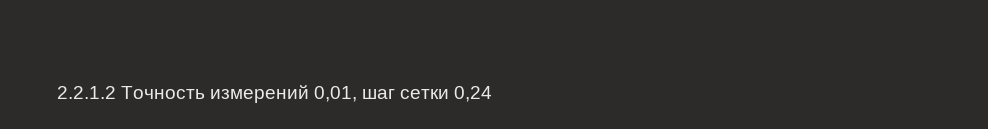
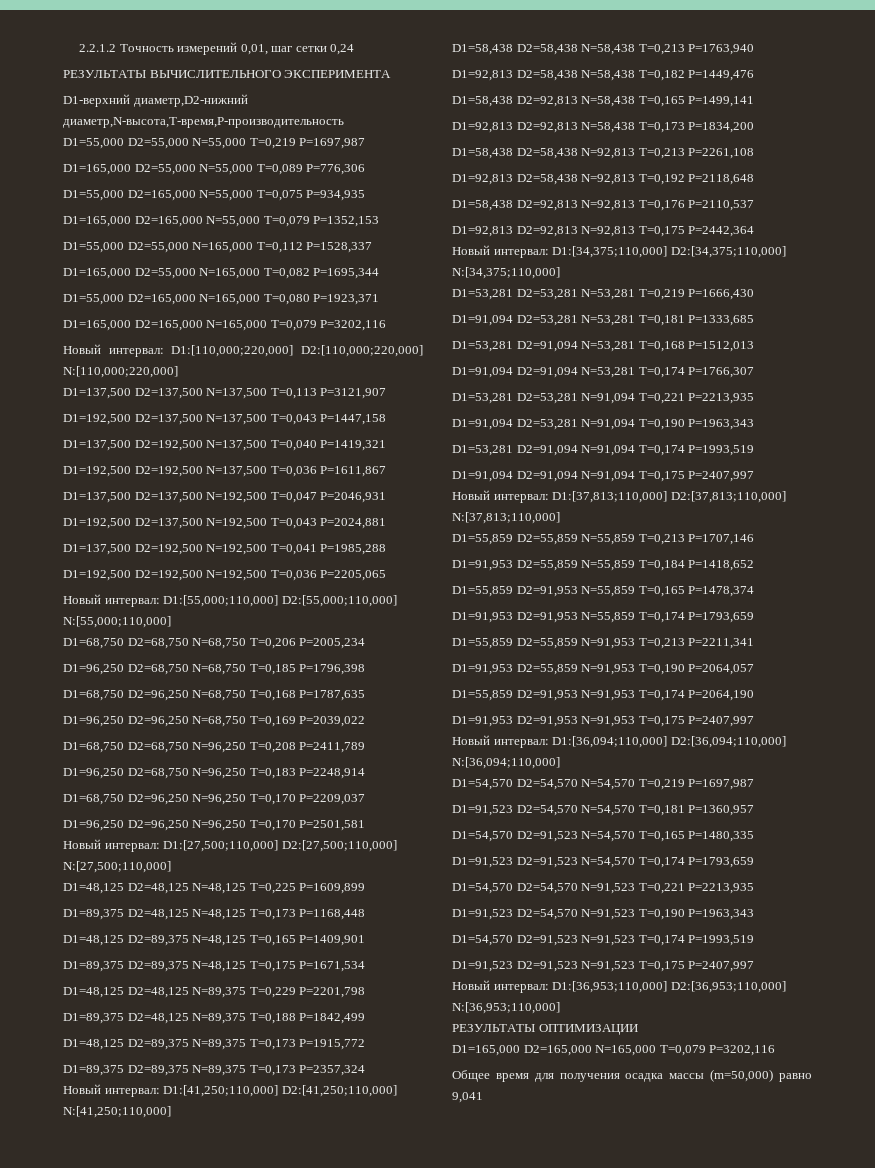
+ РЕЗУЛЬТАТЫ ВЫЧИСЛИТЕЛЬНОГО ЭКСПЕРИМЕНТА
+ D1-верхний диаметр,D2-нижний диаметр,N-высота,T-время,P-производительность
+ D1=55,000 D2=55,000 N=55,000 T=0,219 P=1697,987
+ D1=165,000 D2=55,000 N=55,000 T=0,089 P=776,306
+ D1=55,000 D2=165,000 N=55,000 T=0,075 P=934,935
+ D1=165,000 D2=165,000 N=55,000 T=0,079 P=1352,153
+ D1=55,000 D2=55,000 N=165,000 T=0,112 P=1528,337
+ D1=165,000 D2=55,000 N=165,000 T=0,082 P=1695,344
+ D1=55,000 D2=165,000 N=165,000 T=0,080 P=1923,371
+ D1=165,000 D2=165,000 N=165,000 T=0,079 P=3202,116
+ Новый интервал: D1:[110,000;220,000] D2:[110,000;220,000] N:[110,000;220,000]
+ D1=137,500 D2=137,500 N=137,500 T=0,113 P=3121,907
+ D1=192,500 D2=137,500 N=137,500 T=0,043 P=1447,158
+ D1=137,500 D2=192,500 N=137,500 T=0,040 P=1419,321
+ D1=192,500 D2=192,500 N=137,500 T=0,036 P=1611,867
+ D1=137,500 D2=137,500 N=192,500 T=0,047 P=2046,931
+ D1=192,500 D2=137,500 N=192,500 T=0,043 P=2024,881
+ D1=137,500 D2=192,500 N=192,500 T=0,041 P=1985,288
+ D1=192,500 D2=192,500 N=192,500 T=0,036 P=2205,065
+ Новый интервал: D1:[55,000;110,000] D2:[55,000;110,000] N:[55,000;110,000]
+ D1=68,750 D2=68,750 N=68,750 T=0,206 P=2005,234
+ D1=96,250 D2=68,750 N=68,750 T=0,185 P=1796,398
+ D1=68,750 D2=96,250 N=68,750 T=0,168 P=1787,635
+ D1=96,250 D2=96,250 N=68,750 T=0,169 P=2039,022
+ D1=68,750 D2=68,750 N=96,250 T=0,208 P=2411,789
+ D1=96,250 D2=68,750 N=96,250 T=0,183 P=2248,914
+ D1=68,750 D2=96,250 N=96,250 T=0,170 P=2209,037
+ D1=96,250 D2=96,250 N=96,250 T=0,170 P=2501,581
+ Новый интервал: D1:[27,500;110,000] D2:[27,500;110,000] N:[27,500;110,000]
+ D1=48,125 D2=48,125 N=48,125 T=0,225 P=1609,899
+ D1=89,375 D2=48,125 N=48,125 T=0,173 P=1168,448
+ D1=48,125 D2=89,375 N=48,125 T=0,165 P=1409,901
+ D1=89,375 D2=89,375 N=48,125 T=0,175 P=1671,534
+ D1=48,125 D2=48,125 N=89,375 T=0,229 P=2201,798
+ D1=89,375 D2=48,125 N=89,375 T=0,188 P=1842,499
+ D1=48,125 D2=89,375 N=89,375 T=0,173 P=1915,772
+ D1=89,375 D2=89,375 N=89,375 T=0,173 P=2357,324
+ Новый интервал: D1:[41,250;110,000] D2:[41,250;110,000] N:[41,250;110,000]
+ D1=58,438 D2=58,438 N=58,438 T=0,213 P=1763,940
+ D1=92,813 D2=58,438 N=58,438 T=0,182 P=1449,476
+ D1=58,438 D2=92,813 N=58,438 T=0,165 P=1499,141
+ D1=92,813 D2=92,813 N=58,438 T=0,173 P=1834,200
+ D1=58,438 D2=58,438 N=92,813 T=0,213 P=2261,108
+ D1=92,813 D2=58,438 N=92,813 T=0,192 P=2118,648
+ D1=58,438 D2=92,813 N=92,813 T=0,176 P=2110,537
+ D1=92,813 D2=92,813 N=92,813 T=0,175 P=2442,364
+ Новый интервал: D1:[34,375;110,000] D2:[34,375;110,000] N:[34,375;110,000]
+ D1=53,281 D2=53,281 N=53,281 T=0,219 P=1666,430
+ D1=91,094 D2=53,281 N=53,281 T=0,181 P=1333,685
+ D1=53,281 D2=91,094 N=53,281 T=0,168 P=1512,013
+ D1=91,094 D2=91,094 N=53,281 T=0,174 P=1766,307
+ D1=53,281 D2=53,281 N=91,094 T=0,221 P=2213,935
+ D1=91,094 D2=53,281 N=91,094 T=0,190 P=1963,343
+ D1=53,281 D2=91,094 N=91,094 T=0,174 P=1993,519
+ D1=91,094 D2=91,094 N=91,094 T=0,175 P=2407,997
+ Новый интервал: D1:[37,813;110,000] D2:[37,813;110,000] N:[37,813;110,000]
+ D1=55,859 D2=55,859 N=55,859 T=0,213 P=1707,146
+ D1=91,953 D2=55,859 N=55,859 T=0,184 P=1418,652
+ D1=55,859 D2=91,953 N=55,859 T=0,165 P=1478,374
+ D1=91,953 D2=91,953 N=55,859 T=0,174 P=1793,659
+ D1=55,859 D2=55,859 N=91,953 T=0,213 P=2211,341
+ D1=91,953 D2=55,859 N=91,953 T=0,190 P=2064,057
+ D1=55,859 D2=91,953 N=91,953 T=0,174 P=2064,190
+ D1=91,953 D2=91,953 N=91,953 T=0,175 P=2407,997
+ Новый интервал: D1:[36,094;110,000] D2:[36,094;110,000] N:[36,094;110,000]
+ D1=54,570 D2=54,570 N=54,570 T=0,219 P=1697,987
+ D1=91,523 D2=54,570 N=54,570 T=0,181 P=1360,957
+ D1=54,570 D2=91,523 N=54,570 T=0,165 P=1480,335
+ D1=91,523 D2=91,523 N=54,570 T=0,174 P=1793,659
+ D1=54,570 D2=54,570 N=91,523 T=0,221 P=2213,935
+ D1=91,523 D2=54,570 N=91,523 T=0,190 P=1963,343
+ D1=54,570 D2=91,523 N=91,523 T=0,174 P=1993,519
+ D1=91,523 D2=91,523 N=91,523 T=0,175 P=2407,997
+ Новый интервал: D1:[36,953;110,000] D2:[36,953;110,000] N:[36,953;110,000]
+ РЕЗУЛЬТАТЫ ОПТИМИЗАЦИИ
+ D1=165,000 D2=165,000 N=165,000 T=0,079 P=3202,116
+ Общее время для получения осадка массы (m=50,000) равно 9,041

